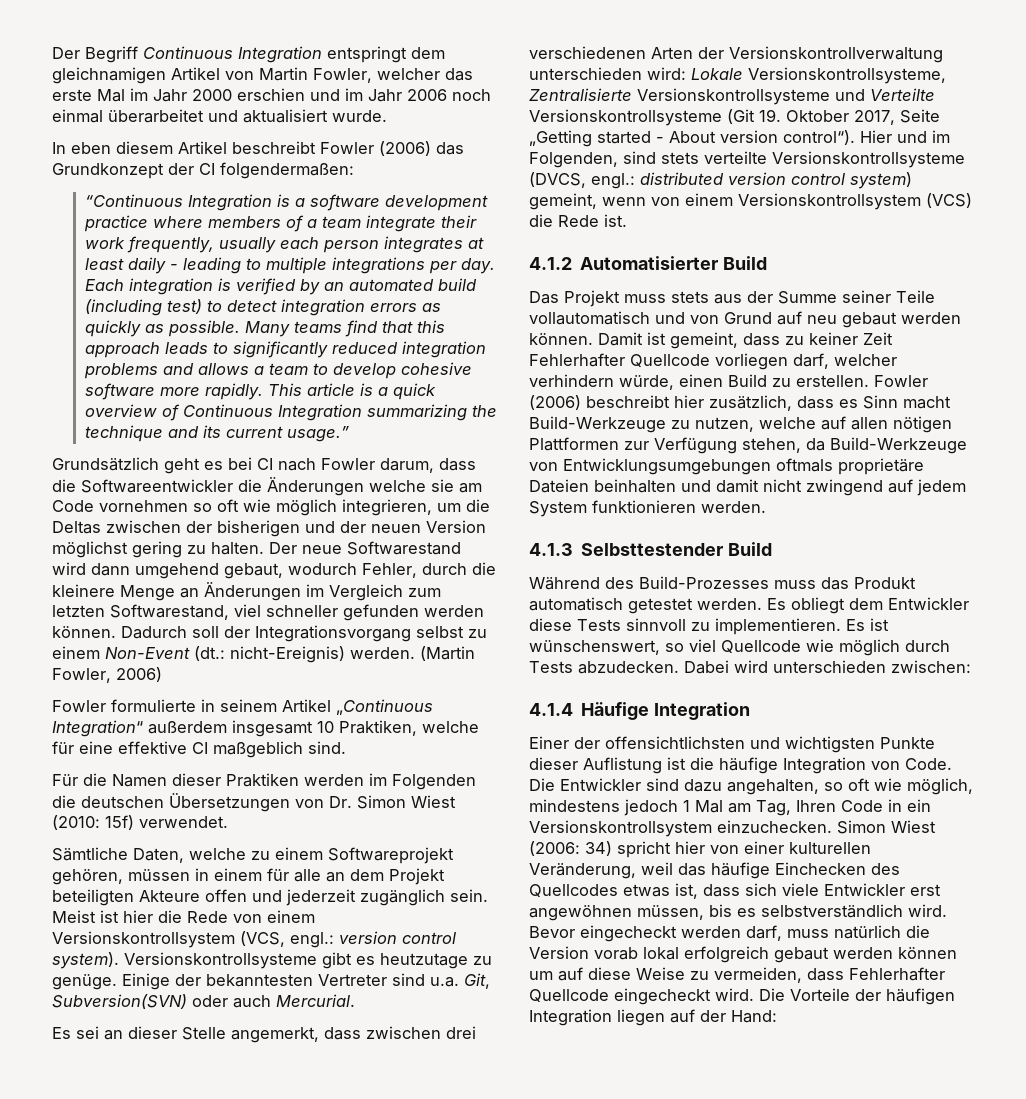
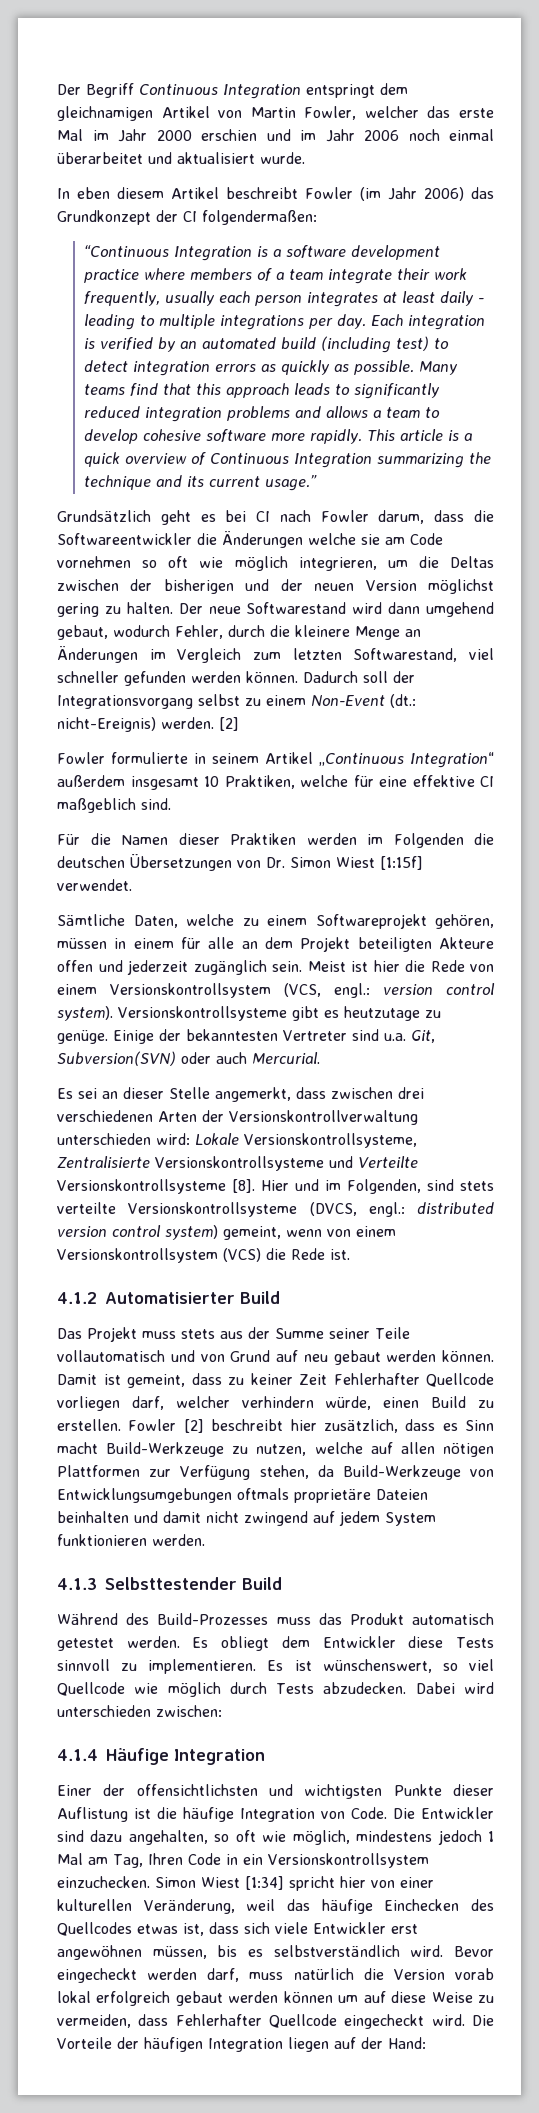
- In eben diesem Artikel beschreibt Fowler (2006) das Grundkonzept der CI folgendermaßen:
+ In eben diesem Artikel beschreibt Fowler (im Jahr 2006) das Grundkonzept der CI folgendermaßen:
- Dadurch soll der Integrationsvorgang selbst zu einem Non-Event (dt.: nicht-Ereignis) werden. (Martin Fowler, 2006)
+ Dadurch soll der Integrationsvorgang selbst zu einem Non-Event (dt.: nicht-Ereignis) werden. [2]
- Für die Namen dieser Praktiken werden im Folgenden die deutschen Übersetzungen von Dr. Simon Wiest (2010: 15f) verwendet.
+ Für die Namen dieser Praktiken werden im Folgenden die deutschen Übersetzungen von Dr. Simon Wiest [1:15f] verwendet.
- Es sei an dieser Stelle angemerkt, dass zwischen drei verschiedenen Arten der Versionskontrollverwaltung unterschieden wird: Lokale Versionskontrollsysteme, Zentralisierte Versionskontrollsysteme und Verteilte Versionskontrollsysteme (Git 19. Oktober 2017, Seite „Getting started - About version control“).
+ Es sei an dieser Stelle angemerkt, dass zwischen drei verschiedenen Arten der Versionskontrollverwaltung unterschieden wird: Lokale Versionskontrollsysteme, Zentralisierte Versionskontrollsysteme und Verteilte Versionskontrollsysteme [8].
- Fowler (2006) beschreibt hier zusätzlich, dass es Sinn macht Build-Werkzeuge zu nutzen, welche auf allen nötigen Plattformen zur Verfügung stehen, da Build-Werkzeuge von Entwicklungsumgebungen oftmals proprietäre Dateien beinhalten und damit nicht zwingend auf jedem System funktionieren werden.
+ Fowler [2] beschreibt hier zusätzlich, dass es Sinn macht Build-Werkzeuge zu nutzen, welche auf allen nötigen Plattformen zur Verfügung stehen, da Build-Werkzeuge von Entwicklungsumgebungen oftmals proprietäre Dateien beinhalten und damit nicht zwingend auf jedem System funktionieren werden.
- Simon Wiest (2006: 34) spricht hier von einer kulturellen Veränderung, weil das häufige Einchecken des Quellcodes etwas ist, dass sich viele Entwickler erst angewöhnen müssen, bis es selbstverständlich wird.
+ Simon Wiest [1:34] spricht hier von einer kulturellen Veränderung, weil das häufige Einchecken des Quellcodes etwas ist, dass sich viele Entwickler erst angewöhnen müssen, bis es selbstverständlich wird.

